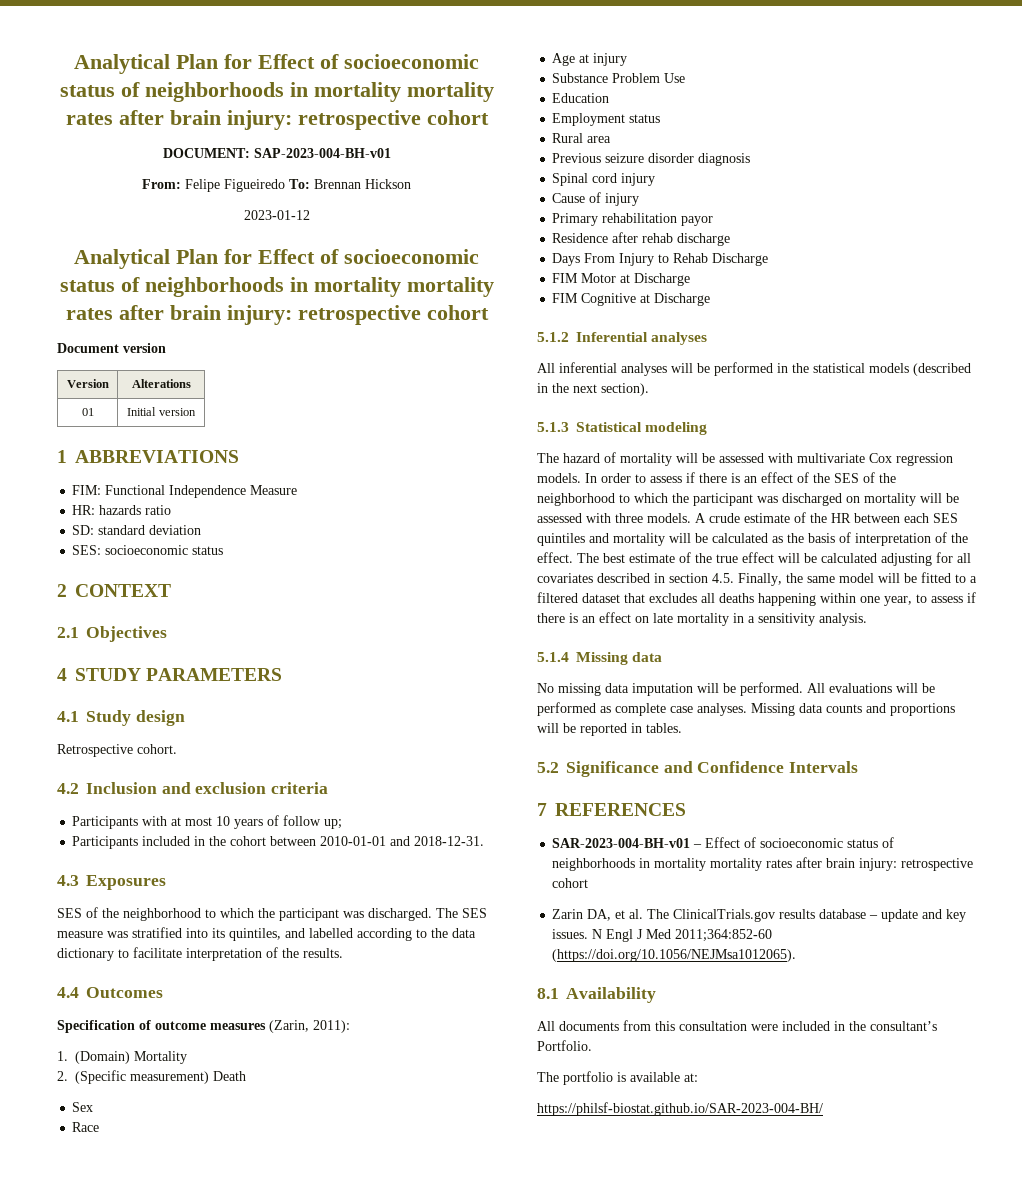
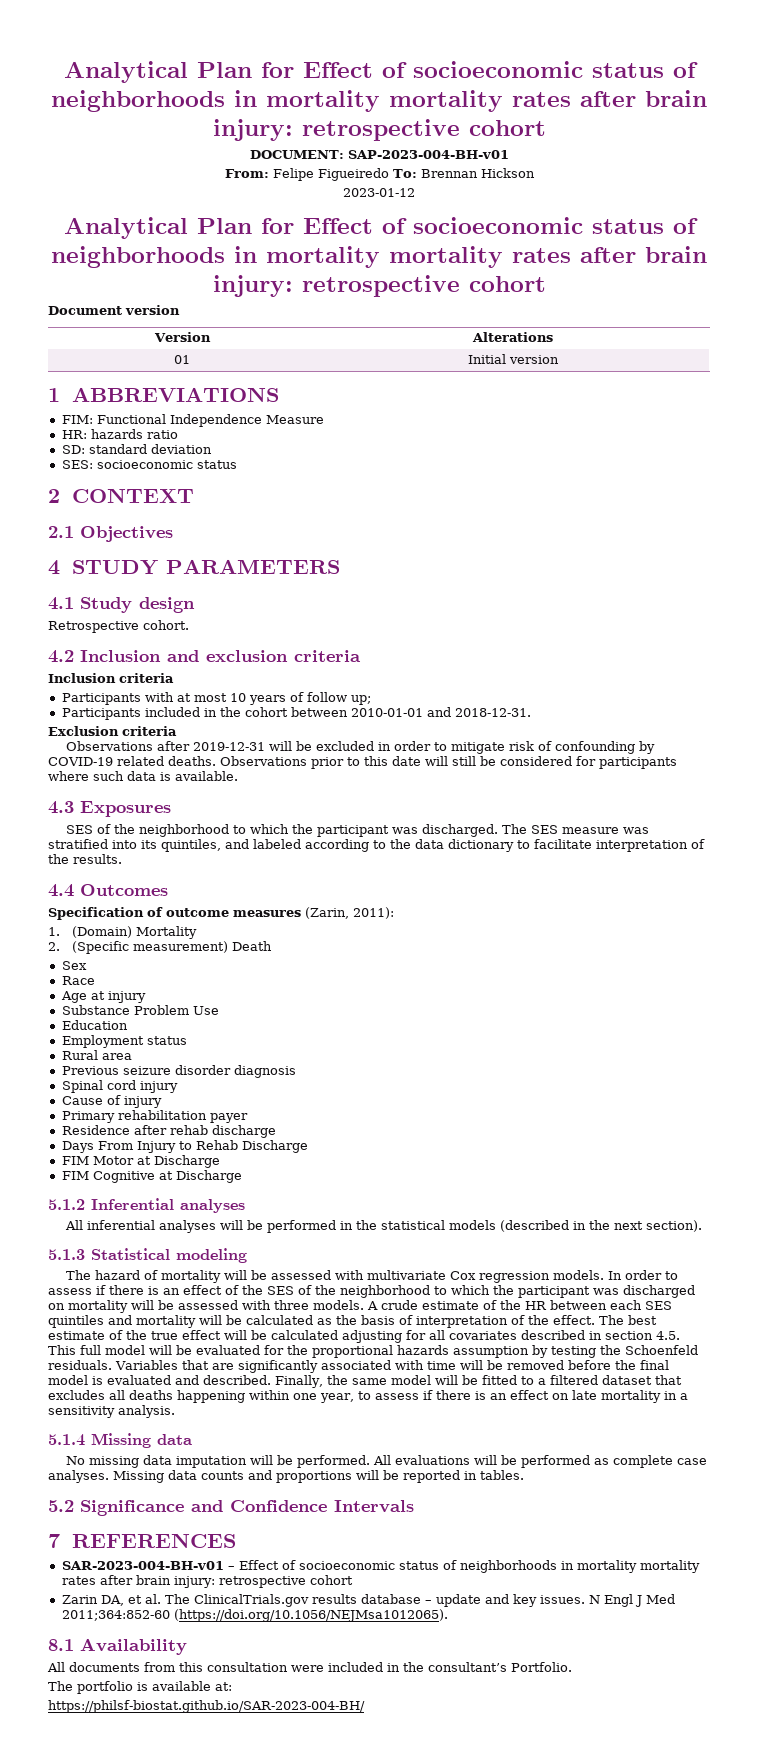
+ Inclusion criteria
+ Exclusion criteria
+ Observations after 2019-12-31 will be excluded in order to mitigate risk of confounding by COVID-19 related deaths. Observations prior to this date will still be considered for participants where such data is available.
- The SES measure was stratified into its quintiles, and labelled according to the data dictionary to facilitate interpretation of the results.
+ The SES measure was stratified into its quintiles, and labeled according to the data dictionary to facilitate interpretation of the results.
- Primary rehabilitation payor
+ Primary rehabilitation payer
- The best estimate of the true effect will be calculated adjusting for all covariates described in section 4.5. Finally, the same model will be fitted to a filtered dataset that excludes all deaths happening within one year, to assess if there is an effect on late mortality in a sensitivity analysis.
+ The best estimate of the true effect will be calculated adjusting for all covariates described in section 4.5. This full model will be evaluated for the proportional hazards assumption by testing the Schoenfeld residuals. Variables that are significantly associated with time will be removed before the final model is evaluated and described. Finally, the same model will be fitted to a filtered dataset that excludes all deaths happening within one year, to assess if there is an effect on late mortality in a sensitivity analysis.

